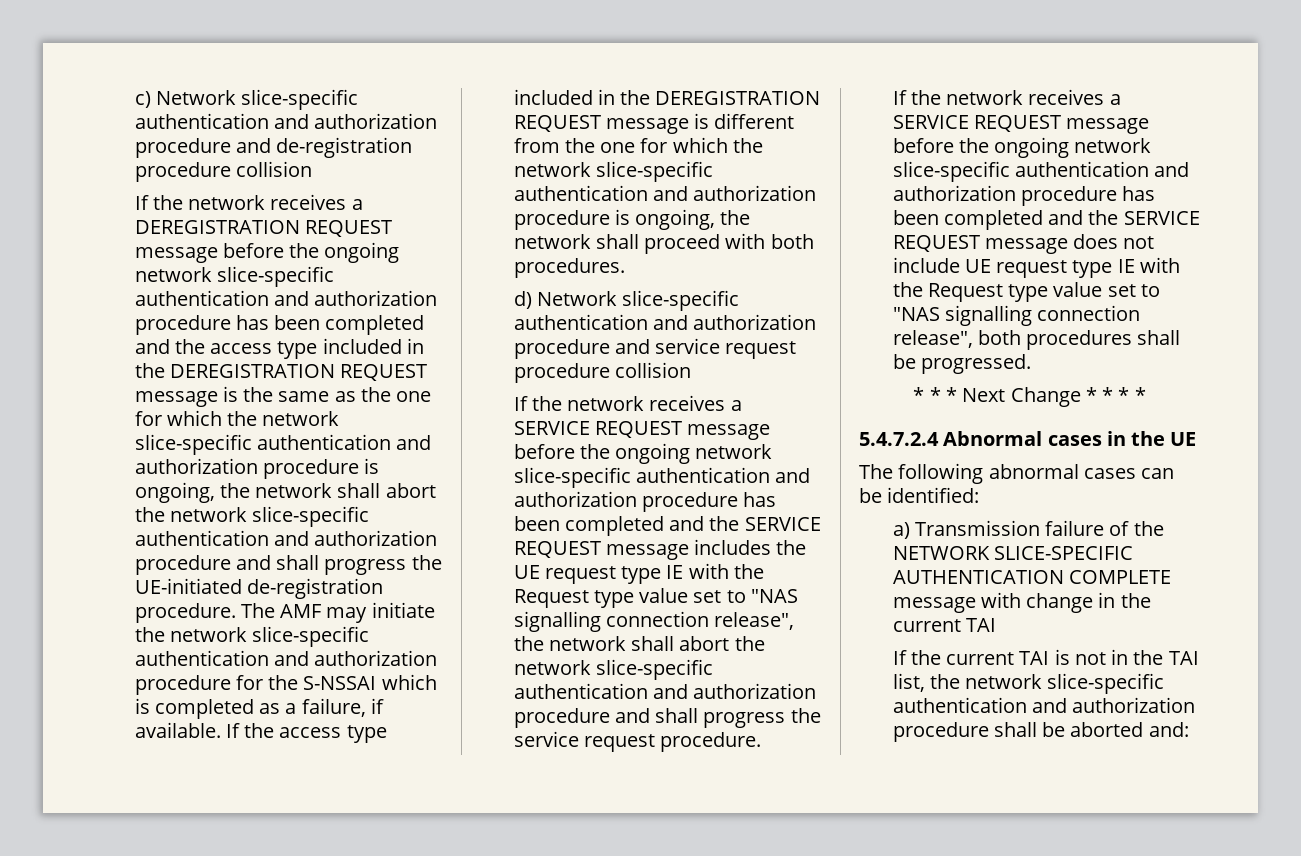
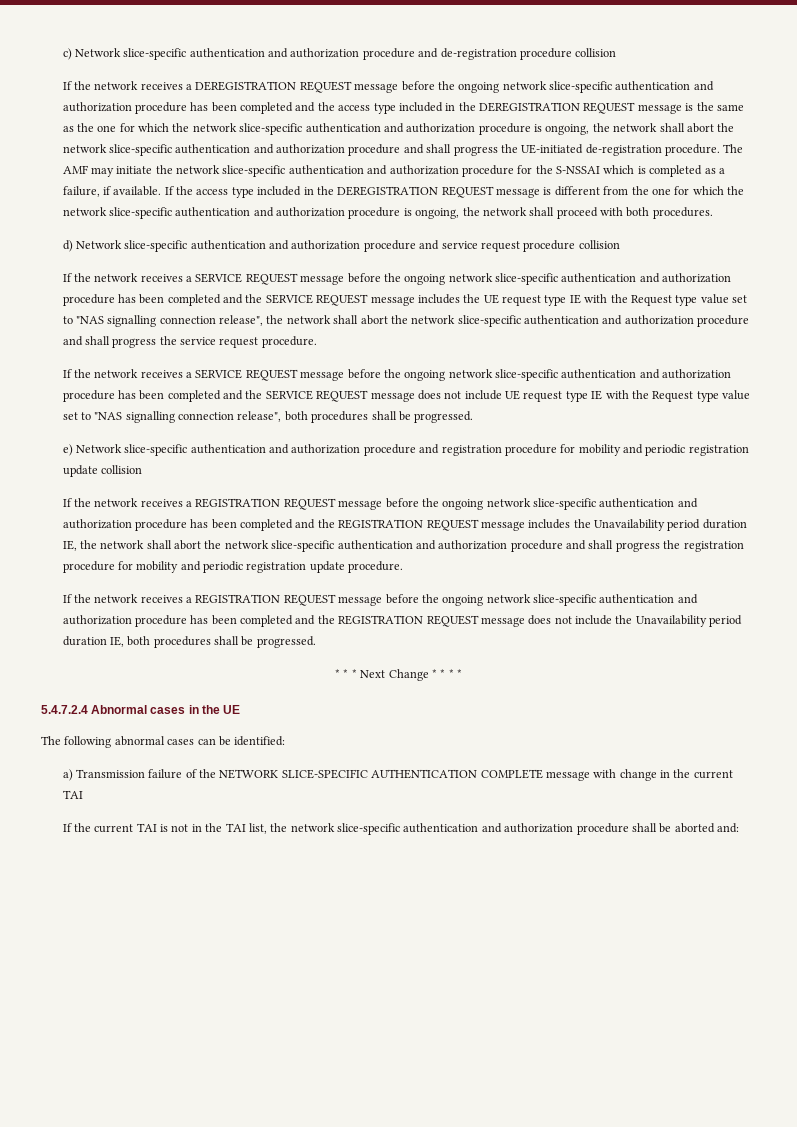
+ e) Network slice-specific authentication and authorization procedure and registration procedure for mobility and periodic registration update collision
+ If the network receives a REGISTRATION REQUEST message before the ongoing network slice-specific authentication and authorization procedure has been completed and the REGISTRATION REQUEST message includes the Unavailability period duration IE, the network shall abort the network slice-specific authentication and authorization procedure and shall progress the registration procedure for mobility and periodic registration update procedure.
+ If the network receives a REGISTRATION REQUEST message before the ongoing network slice-specific authentication and authorization procedure has been completed and the REGISTRATION REQUEST message does not include the Unavailability period duration IE, both procedures shall be progressed.

